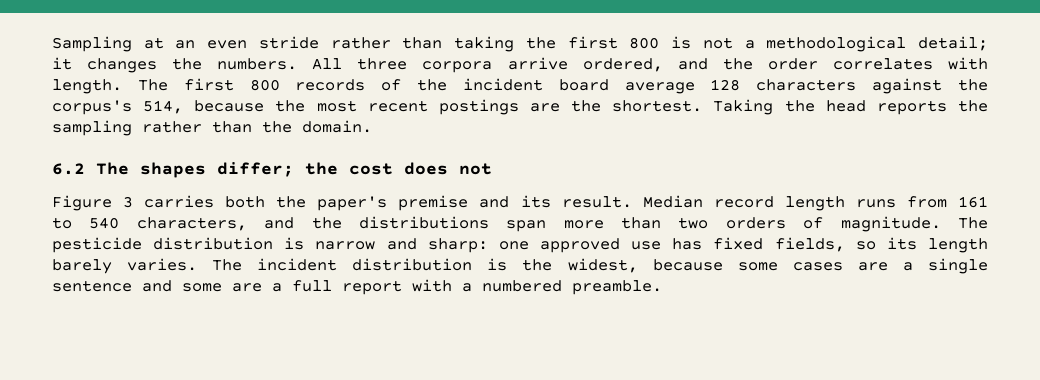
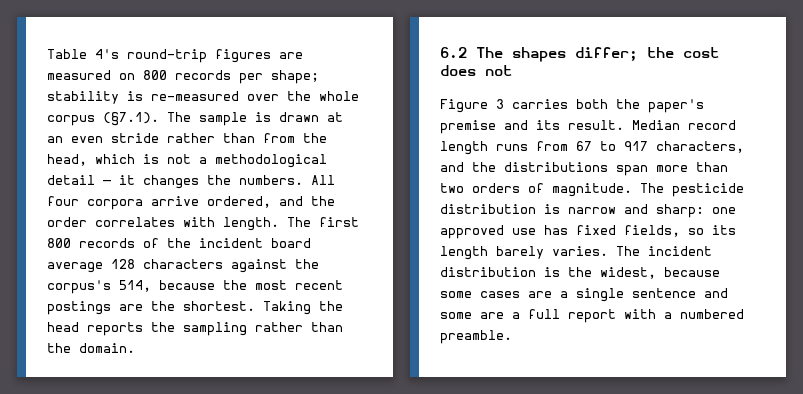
- Sampling at an even stride rather than taking the first 800 is not a methodological detail; it changes the numbers.
+ Table 4's round-trip figures are measured on 800 records per shape; stability is re-measured over the whole corpus (§7.1). The sample is drawn at an even stride rather than from the head, which is not a methodological detail — it changes the numbers.
- All three corpora arrive ordered, and the order correlates with length.
+ All four corpora arrive ordered, and the order correlates with length.
- Median record length runs from 161 to 540 characters, and the distributions span more than two orders of magnitude.
+ Median record length runs from 67 to 917 characters, and the distributions span more than two orders of magnitude.

